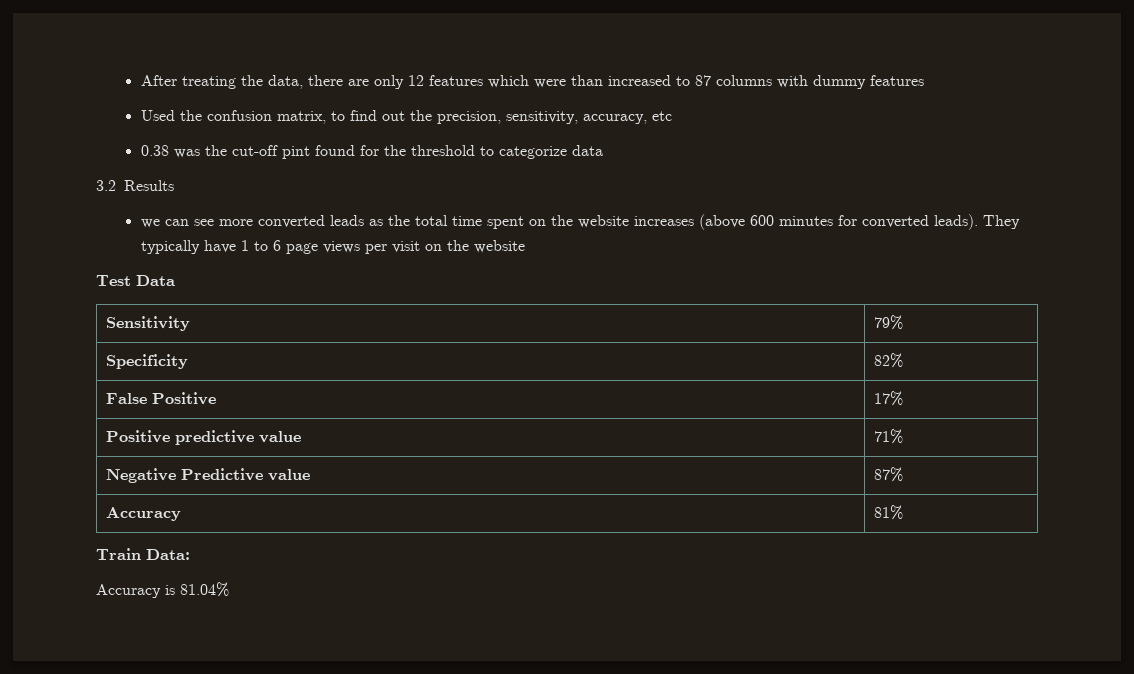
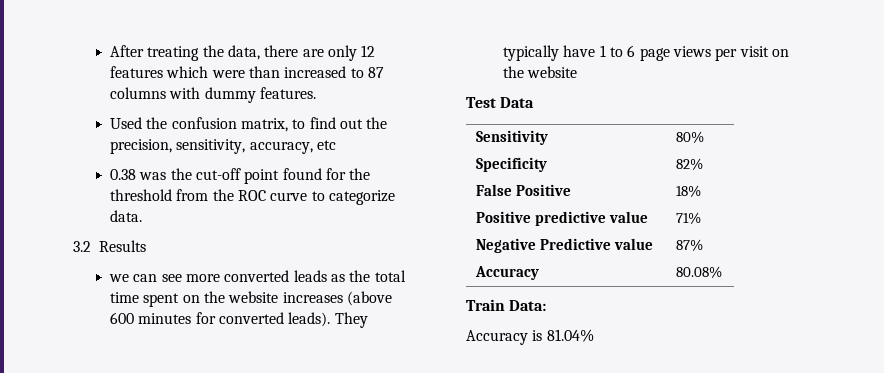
- After treating the data, there are only 12 features which were than increased to 87 columns with dummy features
+ After treating the data, there are only 12 features which were than increased to 87 columns with dummy features.
- 0.38 was the cut-off pint found for the threshold to categorize data
+ 0.38 was the cut-off point found for the threshold from the ROC curve to categorize data.
- Sensitivity | 79%
+ Sensitivity | 80%
- False Positive | 17%
+ False Positive | 18%
- Accuracy | 81%
+ Accuracy | 80.08%

